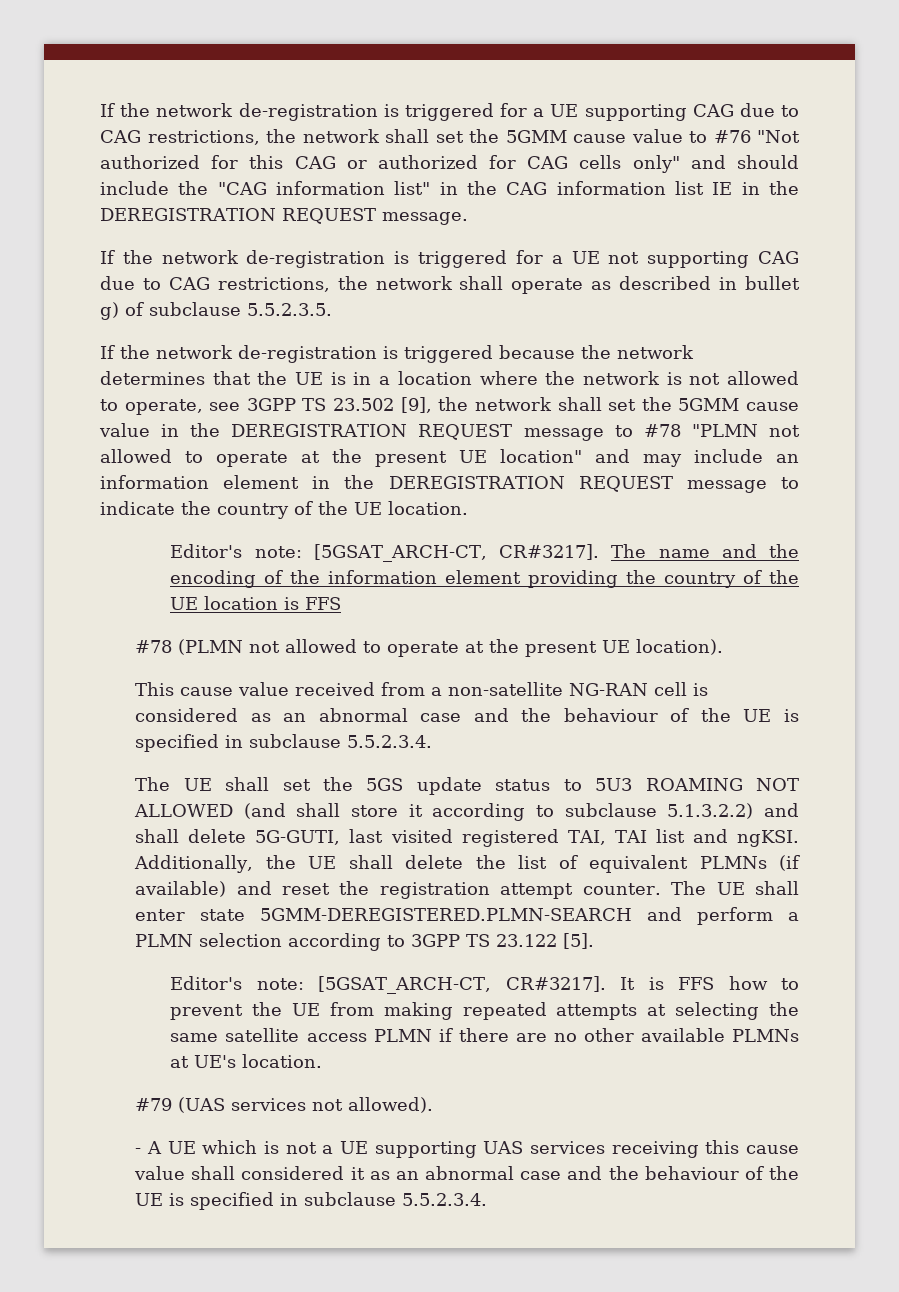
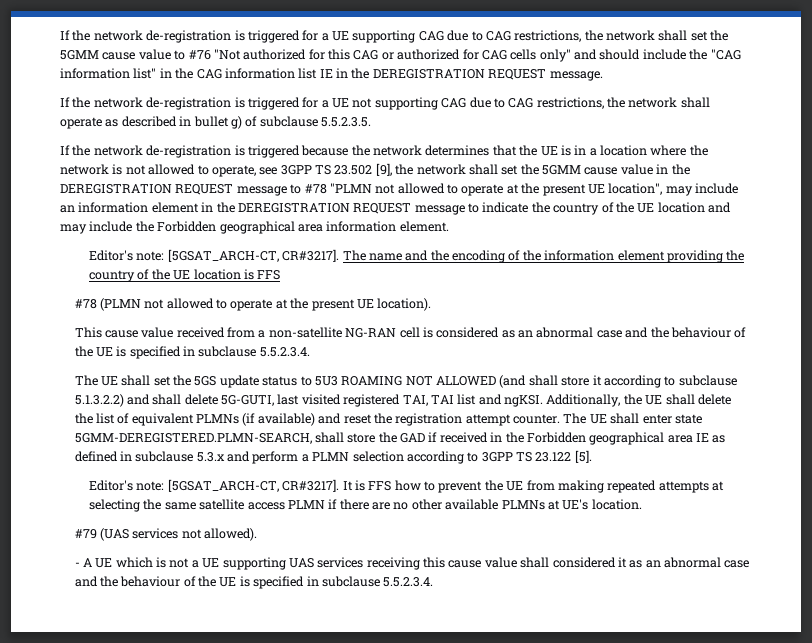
- If the network de-registration is triggered because the network determines that the UE is in a location where the network is not allowed to operate, see 3GPP TS 23.502 [9], the network shall set the 5GMM cause value in the DEREGISTRATION REQUEST message to #78 "PLMN not allowed to operate at the present UE location" and may include an information element in the DEREGISTRATION REQUEST message to indicate the country of the UE location.
+ If the network de-registration is triggered because the network determines that the UE is in a location where the network is not allowed to operate, see 3GPP TS 23.502 [9], the network shall set the 5GMM cause value in the DEREGISTRATION REQUEST message to #78 "PLMN not allowed to operate at the present UE location", may include an information element in the DEREGISTRATION REQUEST message to indicate the country of the UE location and may include the Forbidden geographical area information element.
- The UE shall enter state 5GMM-DEREGISTERED.PLMN-SEARCH and perform a PLMN selection according to 3GPP TS 23.122 [5].
+ The UE shall enter state 5GMM-DEREGISTERED.PLMN-SEARCH, shall store the GAD if received in the Forbidden geographical area IE as defined in subclause 5.3.x and perform a PLMN selection according to 3GPP TS 23.122 [5].

